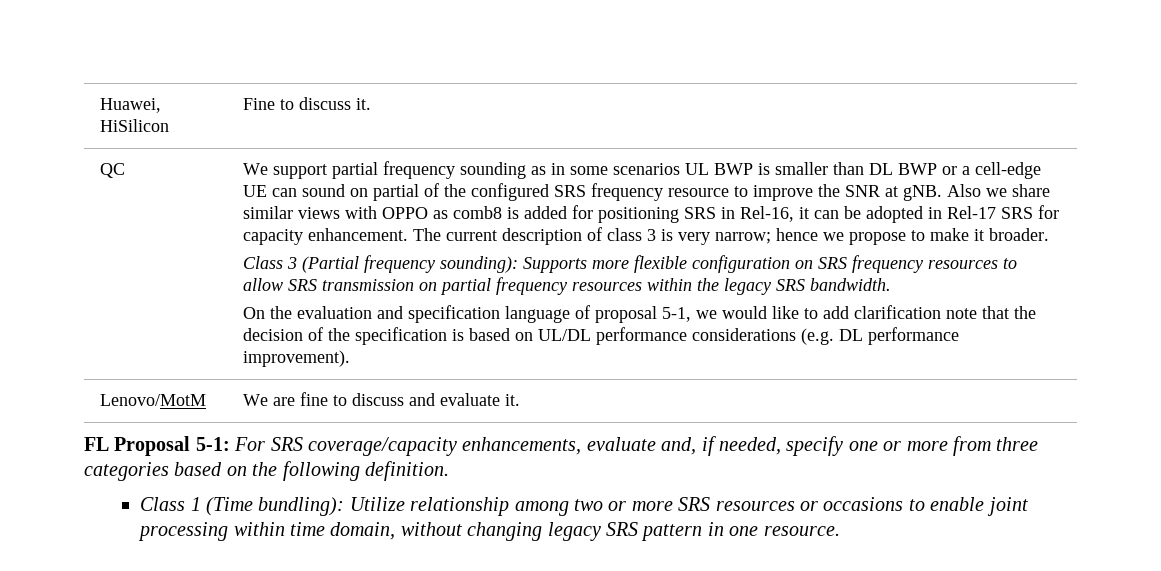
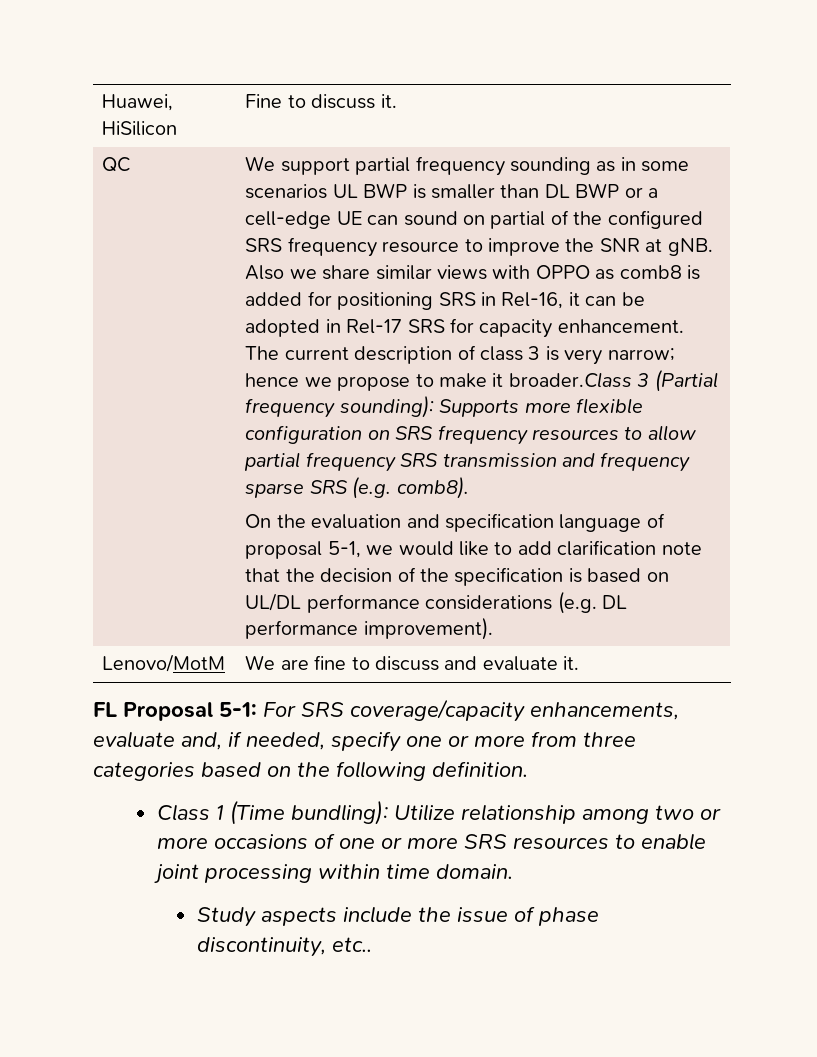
- The current description of class 3 is very narrow; hence we propose to make it broader.
- Class 3 (Partial frequency sounding): Supports more flexible configuration on SRS frequency resources to allow SRS transmission on partial frequency resources within the legacy SRS bandwidth.
+ The current description of class 3 is very narrow; hence we propose to make it broader.Class 3 (Partial frequency sounding): Supports more flexible configuration on SRS frequency resources to allow partial frequency SRS transmission and frequency sparse SRS (e.g. comb8).
- Class 1 (Time bundling): Utilize relationship among two or more SRS resources or occasions to enable joint processing within time domain, without changing legacy SRS pattern in one resource.
+ Class 1 (Time bundling): Utilize relationship among two or more occasions of one or more SRS resources to enable joint processing within time domain.
+ Study aspects include the issue of phase discontinuity, etc..

